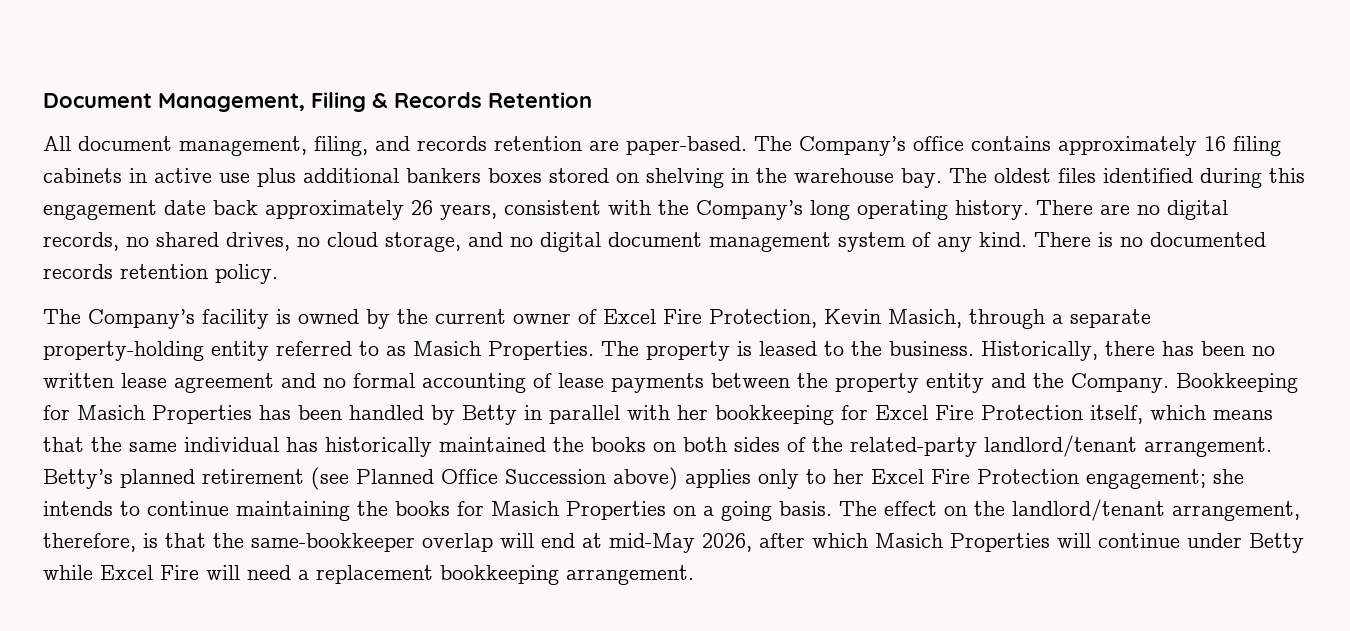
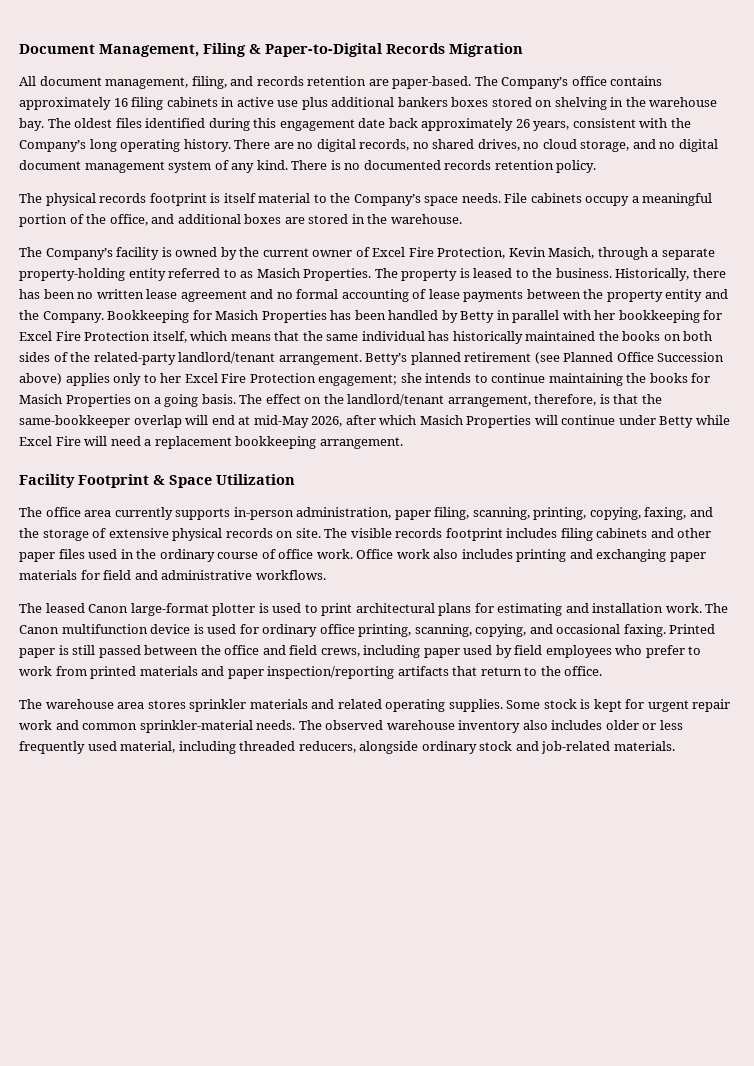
- Document Management, Filing & Records Retention
+ Document Management, Filing & Paper-to-Digital Records Migration
+ The physical records footprint is itself material to the Company’s space needs. File cabinets occupy a meaningful portion of the office, and additional boxes are stored in the warehouse.
+ Facility Footprint & Space Utilization
+ The office area currently supports in-person administration, paper filing, scanning, printing, copying, faxing, and the storage of extensive physical records on site. The visible records footprint includes filing cabinets and other paper files used in the ordinary course of office work. Office work also includes printing and exchanging paper materials for field and administrative workflows.
+ The leased Canon large-format plotter is used to print architectural plans for estimating and installation work. The Canon multifunction device is used for ordinary office printing, scanning, copying, and occasional faxing. Printed paper is still passed between the office and field crews, including paper used by field employees who prefer to work from printed materials and paper inspection/reporting artifacts that return to the office.
+ The warehouse area stores sprinkler materials and related operating supplies. Some stock is kept for urgent repair work and common sprinkler-material needs. The observed warehouse inventory also includes older or less frequently used material, including threaded reducers, alongside ordinary stock and job-related materials.

